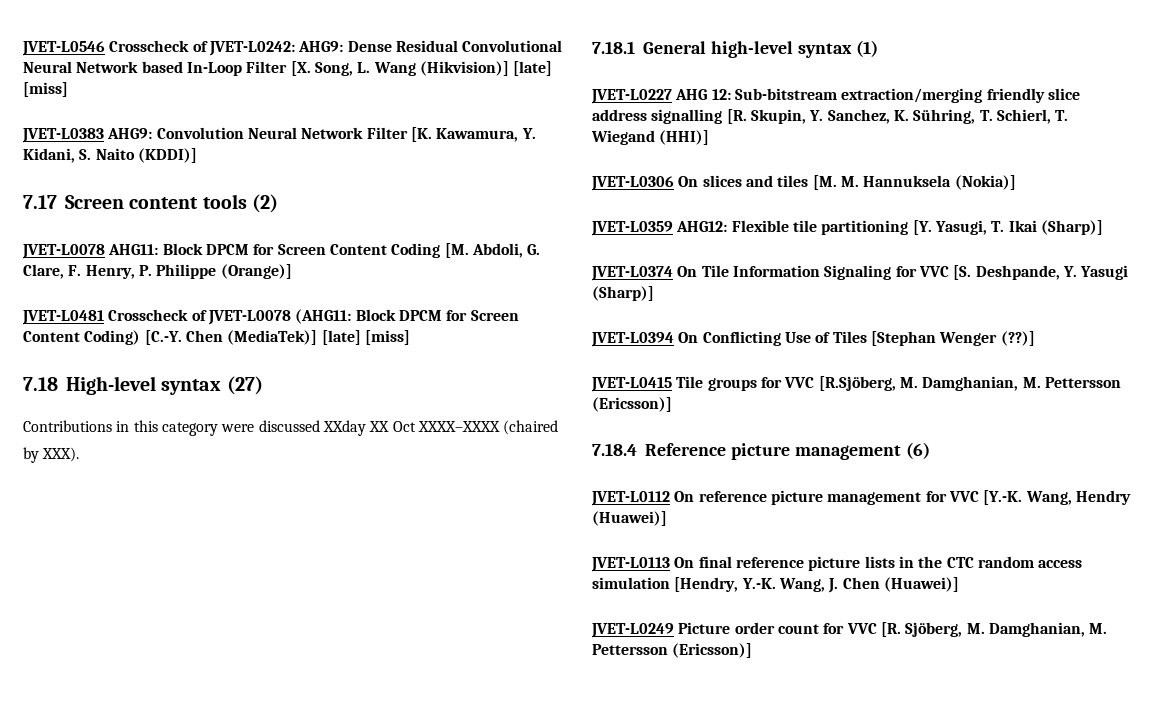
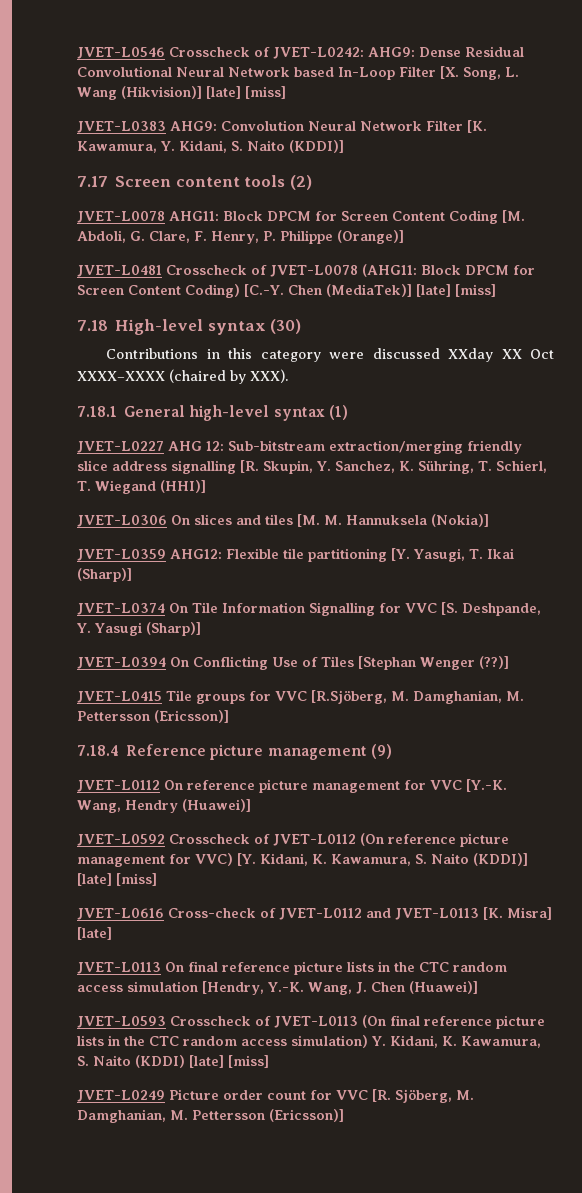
- 7.18 High-level syntax (27)
+ 7.18 High-level syntax (30)
- JVET-L0374 On Tile Information Signaling for VVC [S. Deshpande, Y. Yasugi (Sharp)]
+ JVET-L0374 On Tile Information Signalling for VVC [S. Deshpande, Y. Yasugi (Sharp)]
- 7.18.4 Reference picture management (6)
+ 7.18.4 Reference picture management (9)
+ JVET-L0592 Crosscheck of JVET-L0112 (On reference picture management for VVC) [Y. Kidani, K. Kawamura, S. Naito (KDDI)] [late] [miss]
+ JVET-L0616 Cross-check of JVET-L0112 and JVET-L0113 [K. Misra] [late]
+ JVET-L0593 Crosscheck of JVET-L0113 (On final reference picture lists in the CTC random access simulation) Y. Kidani, K. Kawamura, S. Naito (KDDI) [late] [miss]

